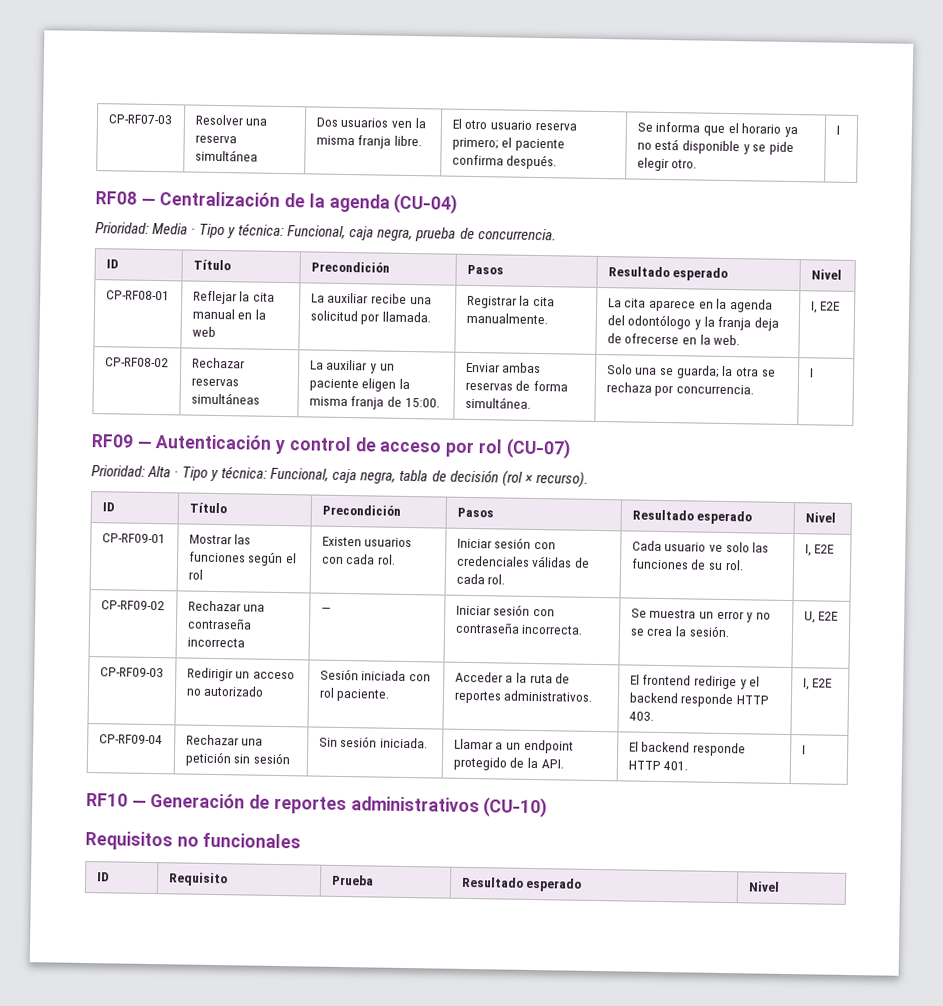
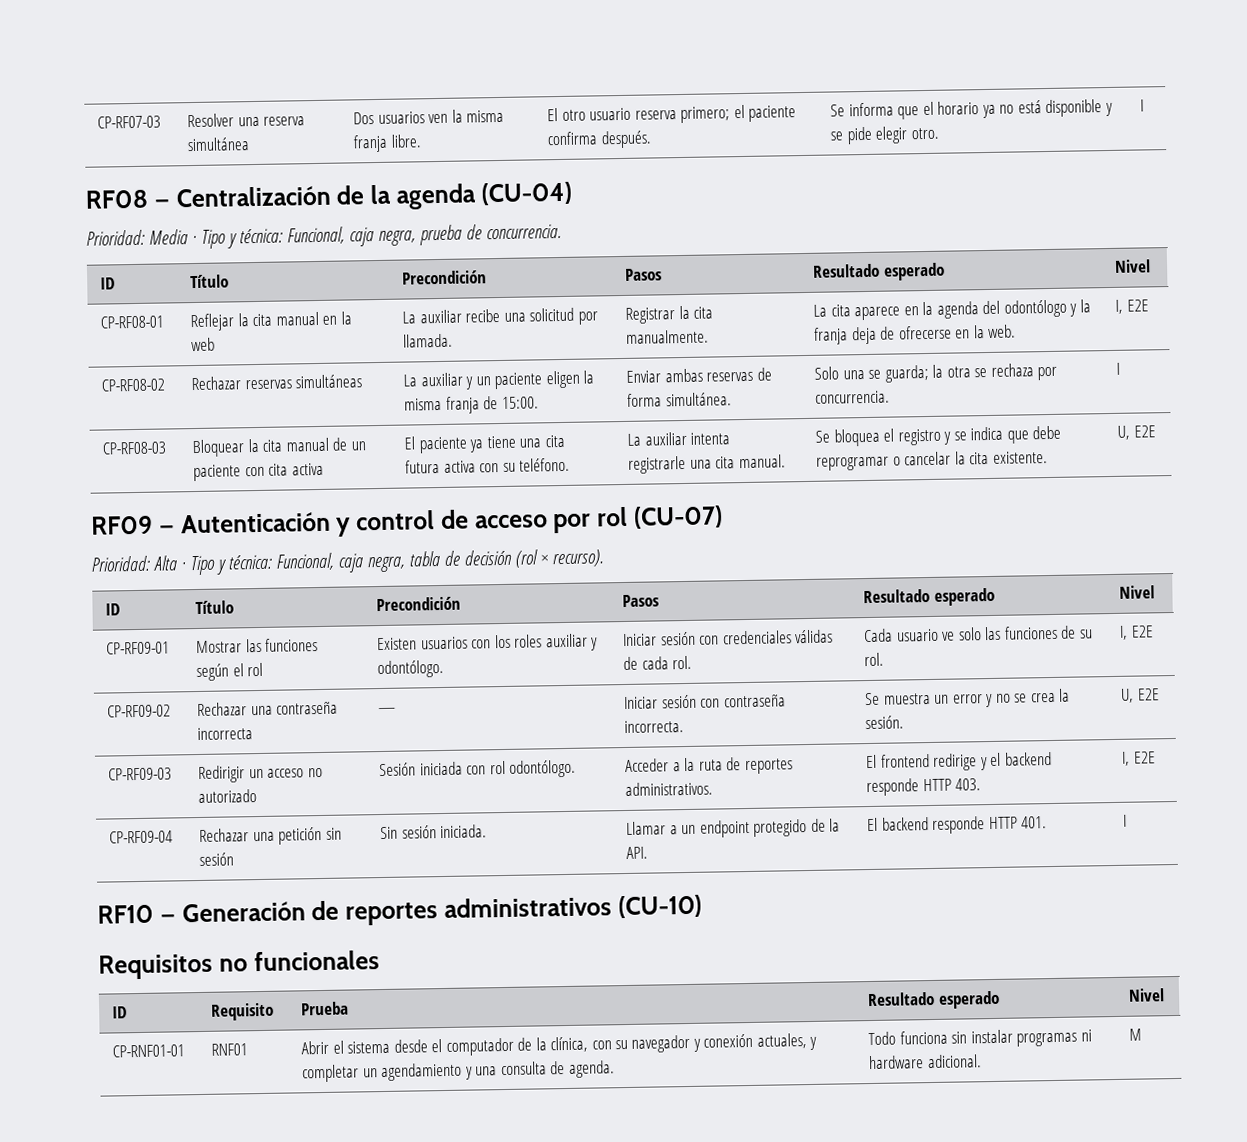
+ CP-RF08-03 | Bloquear la cita manual de un paciente con cita activa | El paciente ya tiene una cita futura activa con su teléfono. | La auxiliar intenta registrarle una cita manual. | Se bloquea el registro y se indica que debe reprogramar o cancelar la cita existente. | U, E2E
- CP-RF09-01 | Mostrar las funciones según el rol | Existen usuarios con cada rol. | Iniciar sesión con credenciales válidas de cada rol. | Cada usuario ve solo las funciones de su rol. | I, E2E
+ CP-RF09-01 | Mostrar las funciones según el rol | Existen usuarios con los roles auxiliar y odontólogo. | Iniciar sesión con credenciales válidas de cada rol. | Cada usuario ve solo las funciones de su rol. | I, E2E
- CP-RF09-03 | Redirigir un acceso no autorizado | Sesión iniciada con rol paciente. | Acceder a la ruta de reportes administrativos. | El frontend redirige y el backend responde HTTP 403. | I, E2E
+ CP-RF09-03 | Redirigir un acceso no autorizado | Sesión iniciada con rol odontólogo. | Acceder a la ruta de reportes administrativos. | El frontend redirige y el backend responde HTTP 403. | I, E2E
+ CP-RNF01-01 | RNF01 | Abrir el sistema desde el computador de la clínica, con su navegador y conexión actuales, y completar un agendamiento y una consulta de agenda. | Todo funciona sin instalar programas ni hardware adicional. | M

